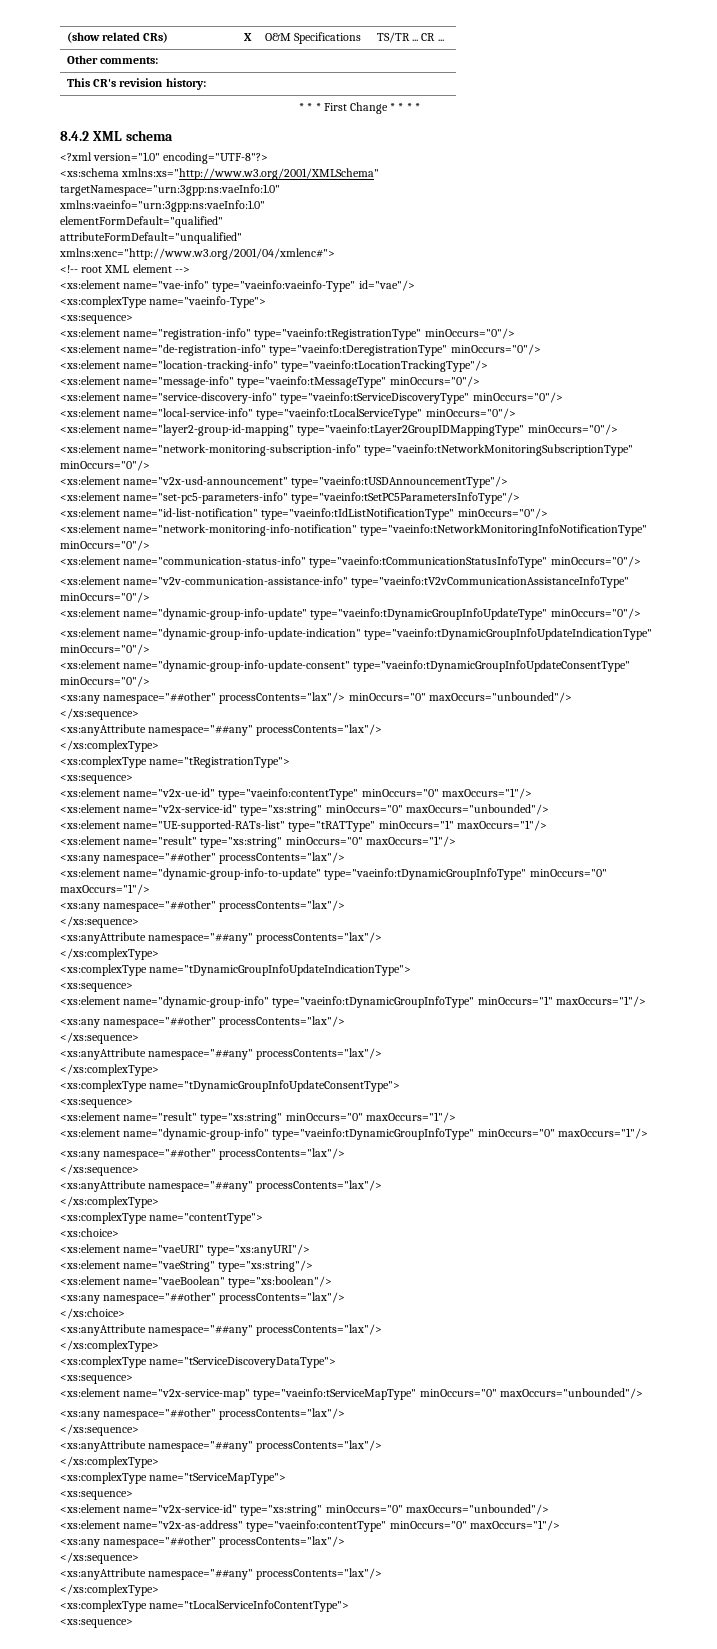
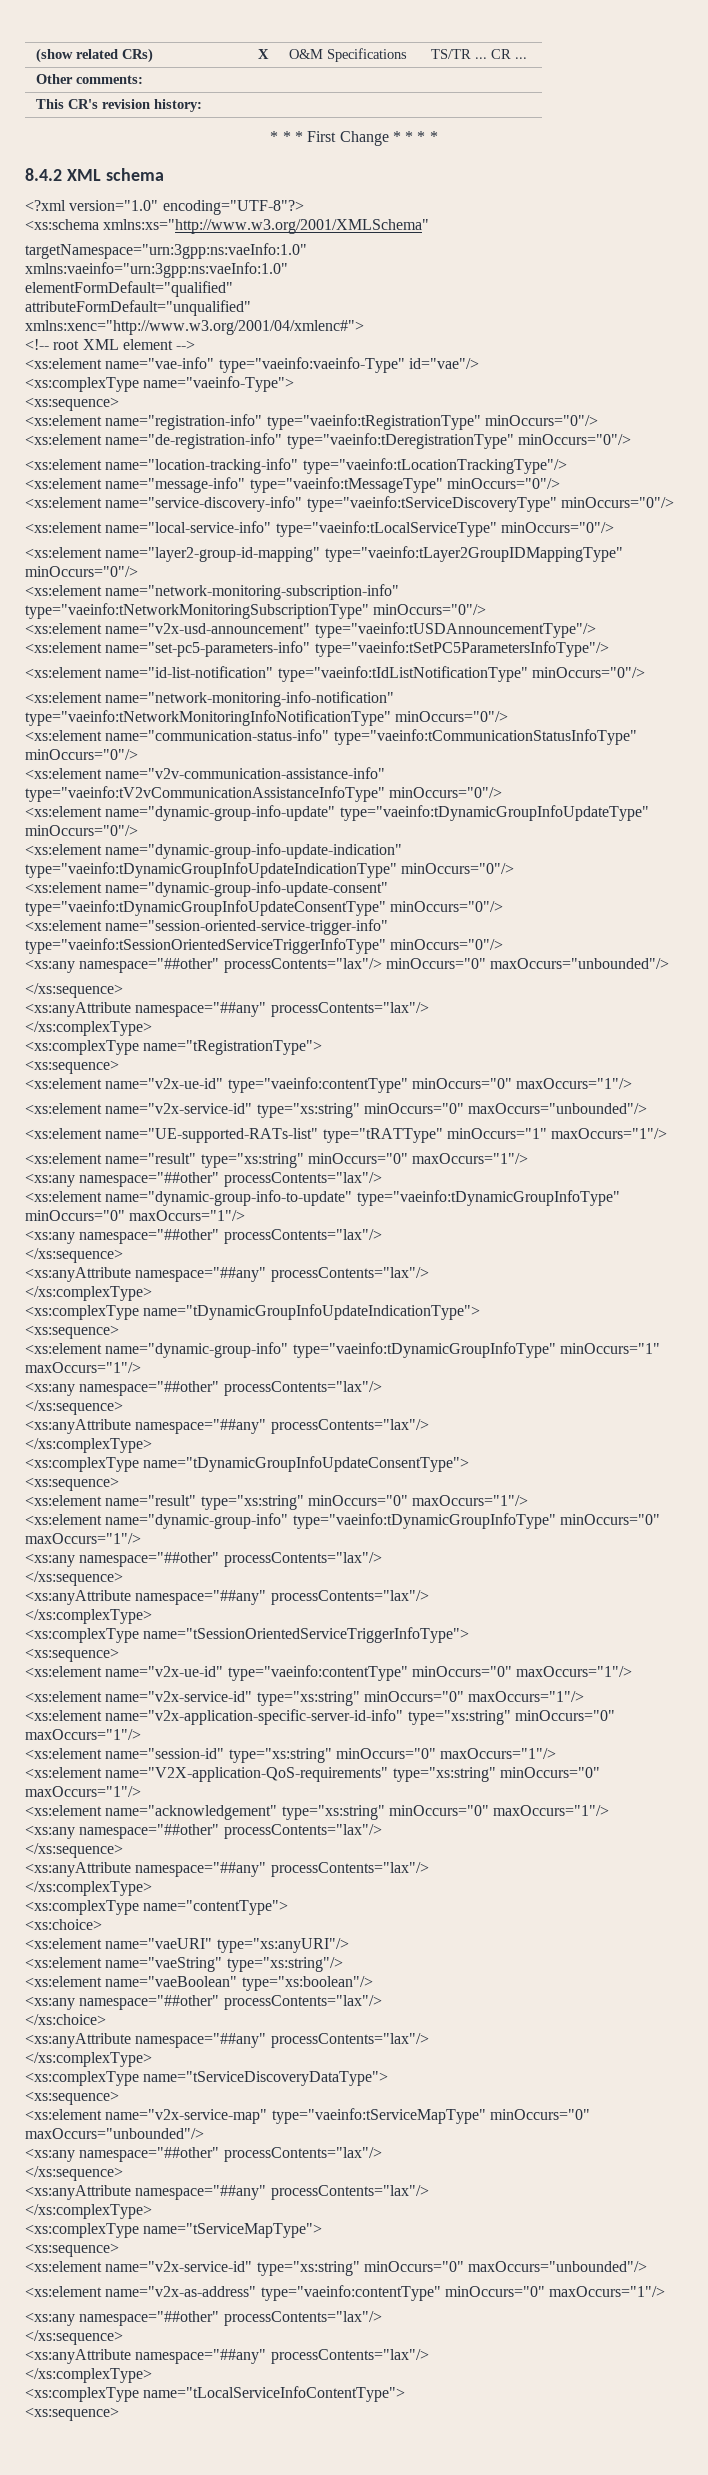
+ <xs:element name="session-oriented-service-trigger-info" type="vaeinfo:tSessionOrientedServiceTriggerInfoType" minOccurs="0"/>
+ <xs:complexType name="tSessionOrientedServiceTriggerInfoType">
+ <xs:sequence>
+ <xs:element name="v2x-ue-id" type="vaeinfo:contentType" minOccurs="0" maxOccurs="1"/>
+ <xs:element name="v2x-service-id" type="xs:string" minOccurs="0" maxOccurs="1"/>
+ <xs:element name="v2x-application-specific-server-id-info" type="xs:string" minOccurs="0" maxOccurs="1"/>
+ <xs:element name="session-id" type="xs:string" minOccurs="0" maxOccurs="1"/>
+ <xs:element name="V2X-application-QoS-requirements" type="xs:string" minOccurs="0" maxOccurs="1"/>
+ <xs:element name="acknowledgement" type="xs:string" minOccurs="0" maxOccurs="1"/>
+ <xs:any namespace="##other" processContents="lax"/>
+ </xs:sequence>
+ <xs:anyAttribute namespace="##any" processContents="lax"/>
+ </xs:complexType>

